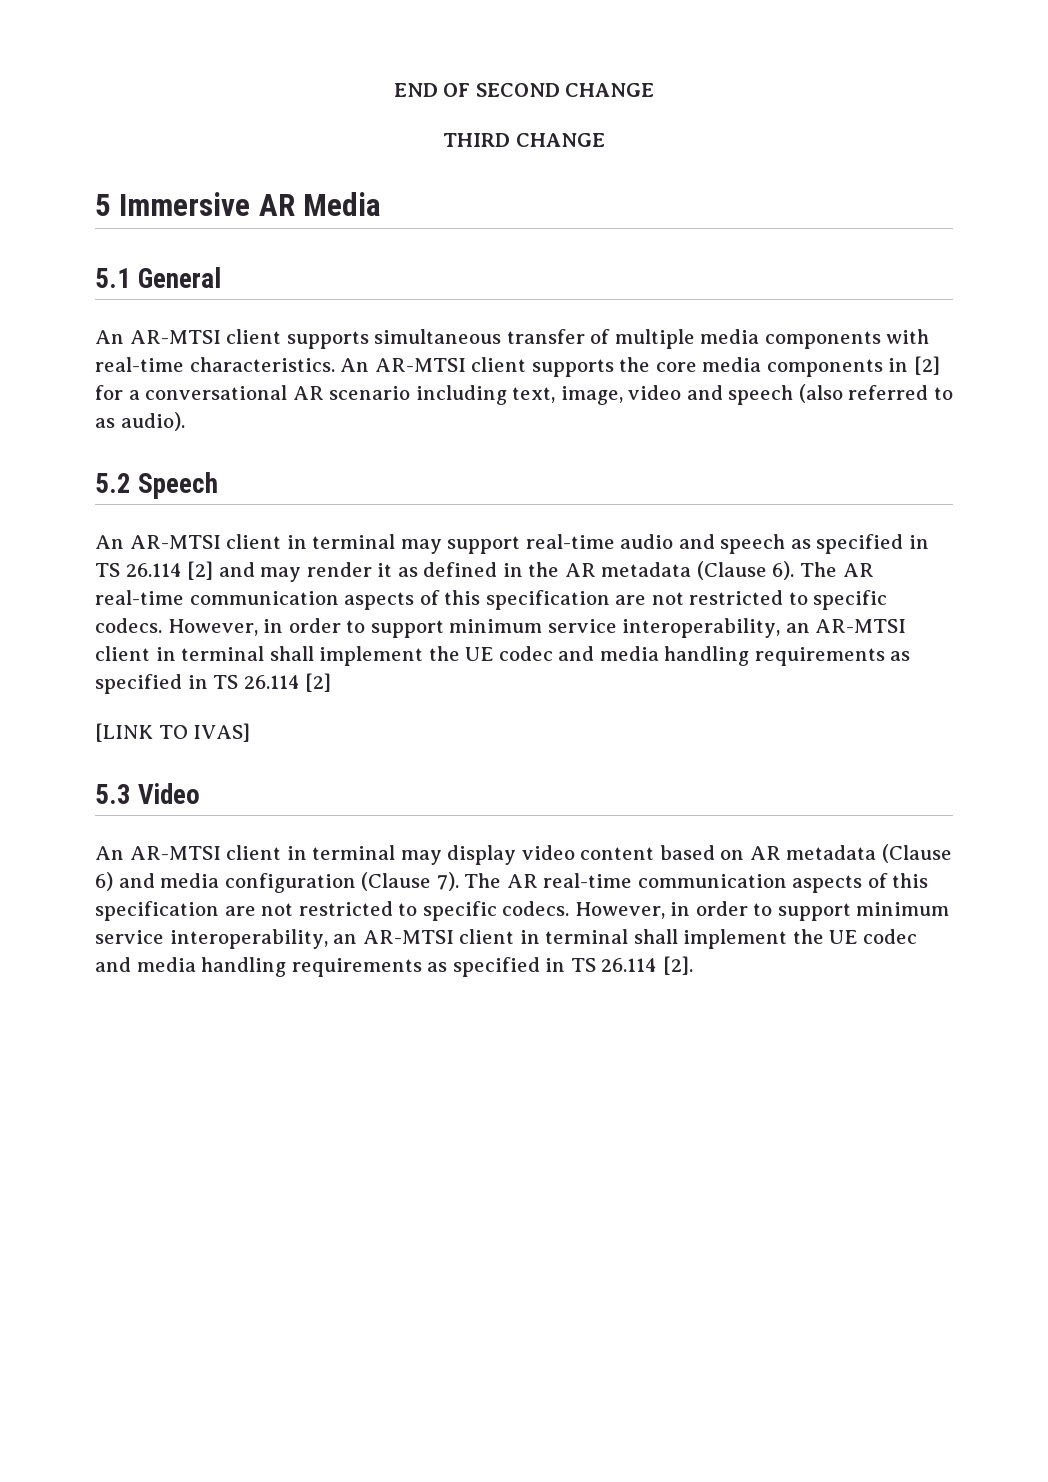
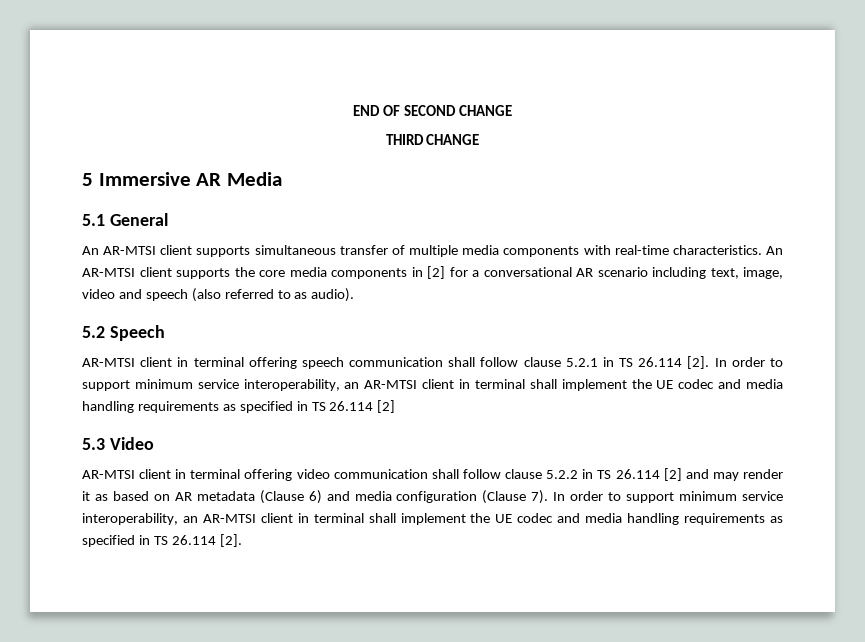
- An AR-MTSI client in terminal may support real-time audio and speech as specified in TS 26.114 [2] and may render it as defined in the AR metadata (Clause 6). The AR real-time communication aspects of this specification are not restricted to specific codecs. However, in order to support minimum service interoperability, an AR-MTSI client in terminal shall implement the UE codec and media handling requirements as specified in TS 26.114 [2]
+ AR-MTSI client in terminal offering speech communication shall follow clause 5.2.1 in TS 26.114 [2]. In order to support minimum service interoperability, an AR-MTSI client in terminal shall implement the UE codec and media handling requirements as specified in TS 26.114 [2]
- [LINK TO IVAS]
- An AR-MTSI client in terminal may display video content based on AR metadata (Clause 6) and media configuration (Clause 7).
+ AR-MTSI client in terminal offering video communication shall follow clause 5.2.2 in TS 26.114 [2] and may render it as based on AR metadata (Clause 6) and media configuration (Clause 7).
- The AR real-time communication aspects of this specification are not restricted to specific codecs. However, in order to support minimum service interoperability, an AR-MTSI client in terminal shall implement the UE codec and media handling requirements as specified in TS 26.114 [2].
+ In order to support minimum service interoperability, an AR-MTSI client in terminal shall implement the UE codec and media handling requirements as specified in TS 26.114 [2].

